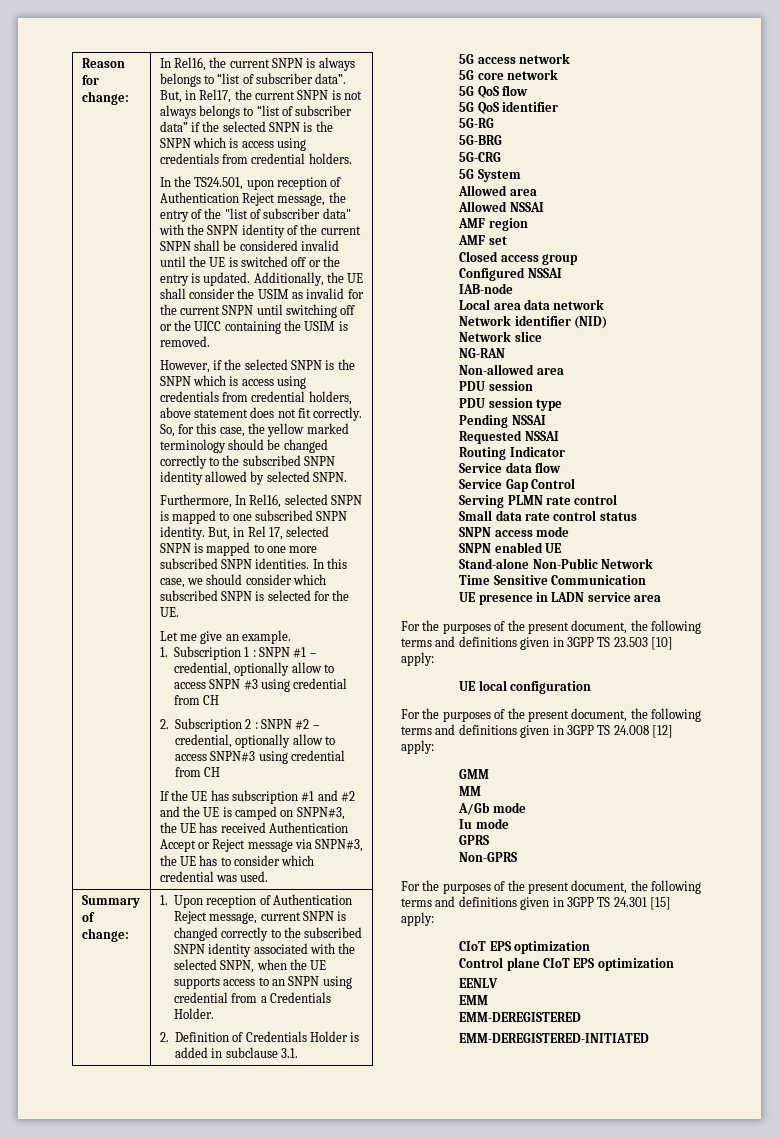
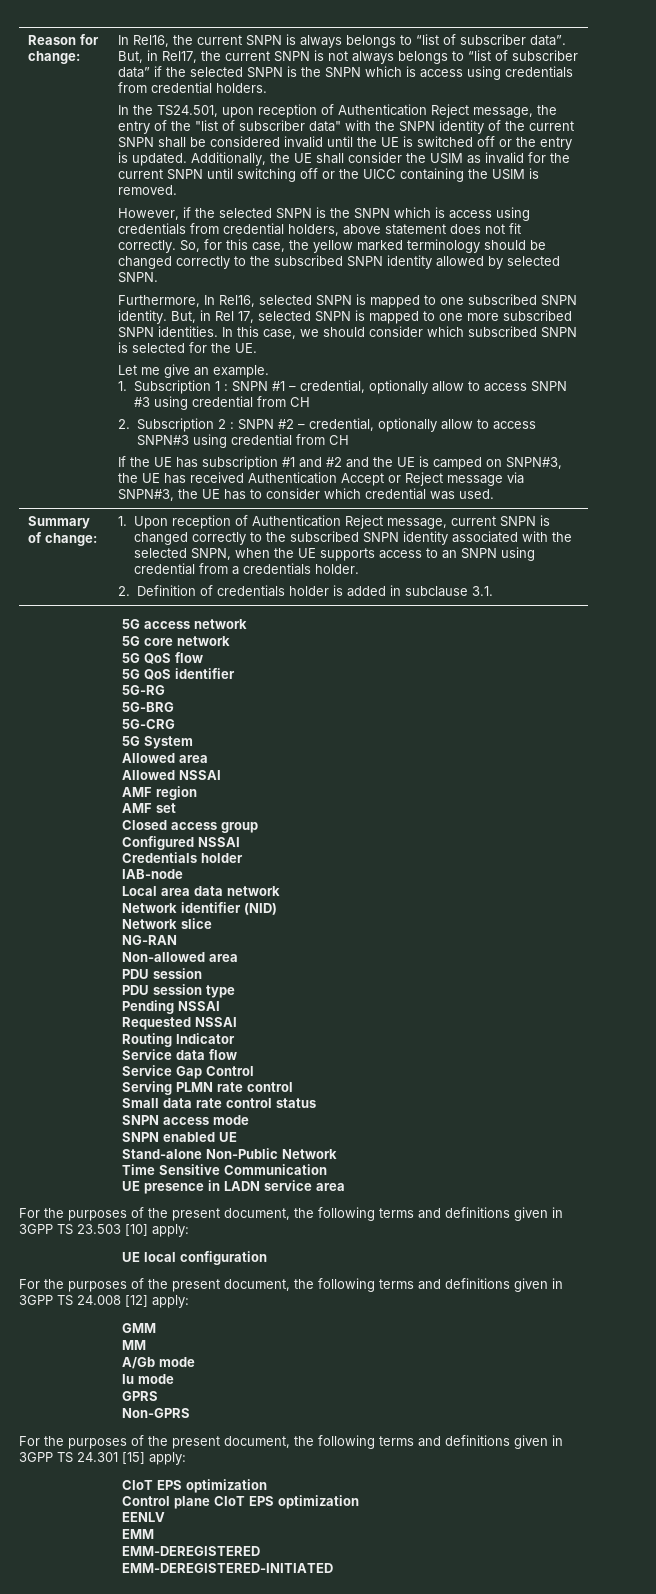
- 1. Upon reception of Authentication Reject message, current SNPN is changed correctly to the subscribed SNPN identity associated with the selected SNPN, when the UE supports access to an SNPN using credential from a Credentials Holder.
+ 1. Upon reception of Authentication Reject message, current SNPN is changed correctly to the subscribed SNPN identity associated with the selected SNPN, when the UE supports access to an SNPN using credential from a credentials holder.
- 2. Definition of Credentials Holder is added in subclause 3.1.
+ 2. Definition of credentials holder is added in subclause 3.1.
+ Credentials holder

